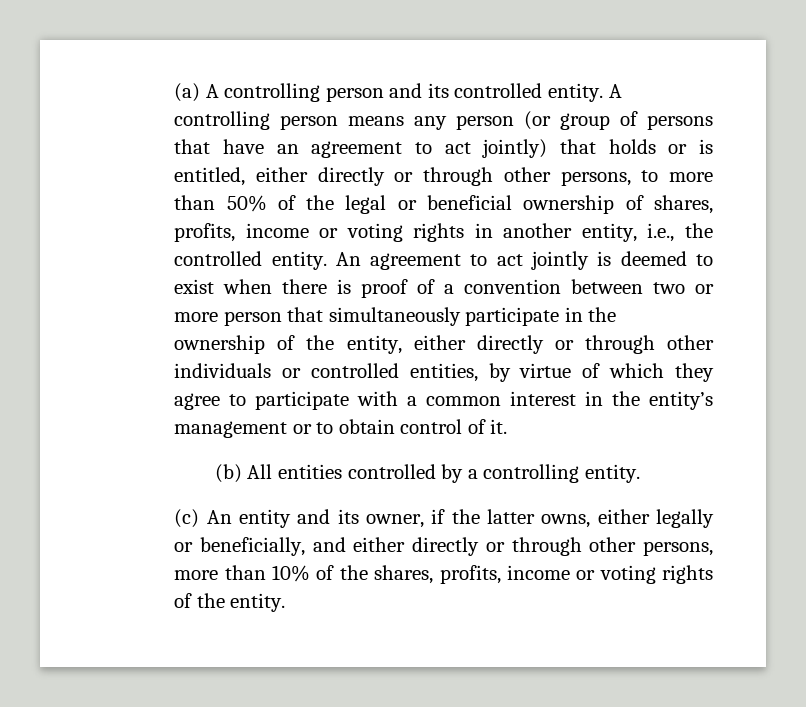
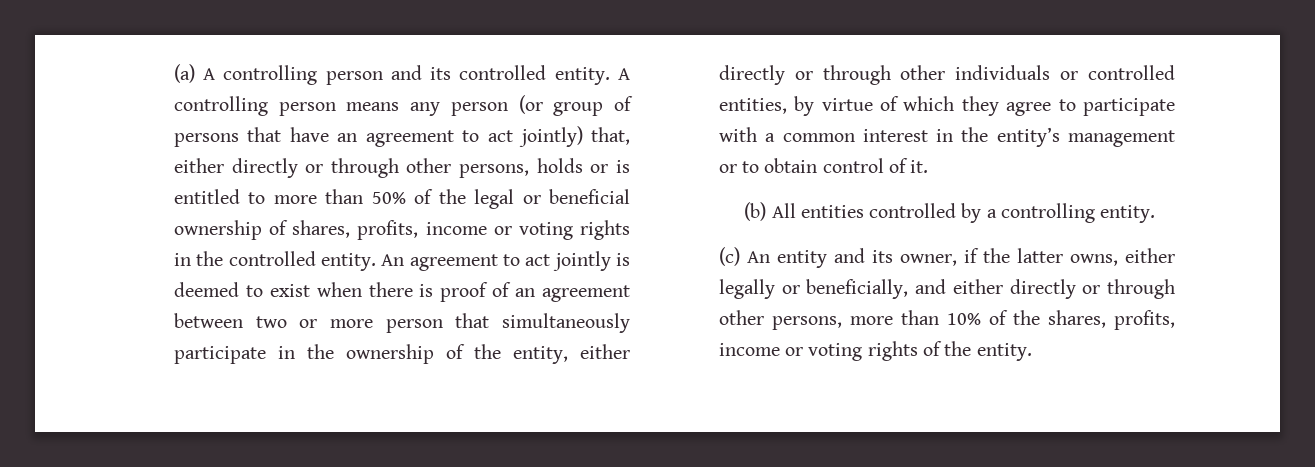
- A controlling person means any person (or group of persons that have an agreement to act jointly) that holds or is entitled, either directly or through other persons, to more than 50% of the legal or beneficial ownership of shares, profits, income or voting rights in another entity, i.e., the controlled entity.
+ A controlling person means any person (or group of persons that have an agreement to act jointly) that, either directly or through other persons, holds or is entitled to more than 50% of the legal or beneficial ownership of shares, profits, income or voting rights in the controlled entity.
- An agreement to act jointly is deemed to exist when there is proof of a convention between two or more person that simultaneously participate in the ownership of the entity, either directly or through other individuals or controlled entities, by virtue of which they agree to participate with a common interest in the entity’s management or to obtain control of it.
+ An agreement to act jointly is deemed to exist when there is proof of an agreement between two or more person that simultaneously participate in the ownership of the entity, either directly or through other individuals or controlled entities, by virtue of which they agree to participate with a common interest in the entity’s management or to obtain control of it.

